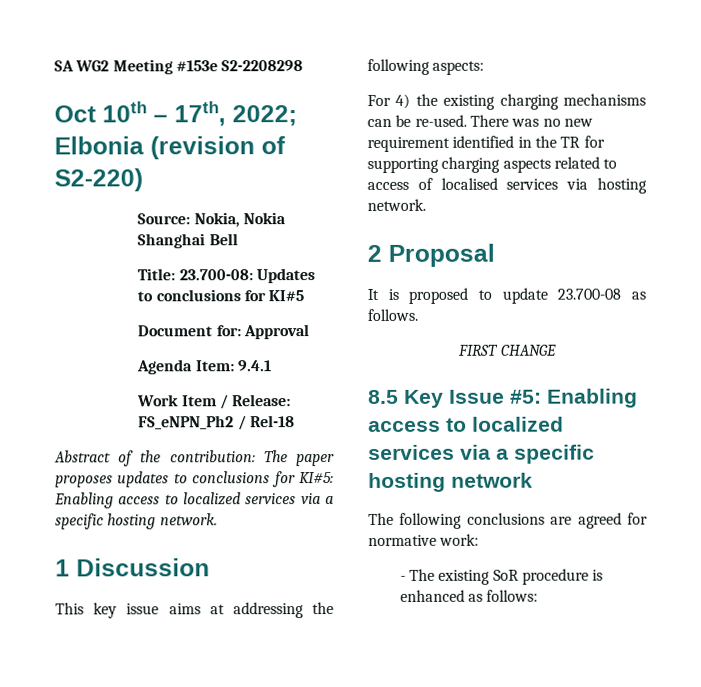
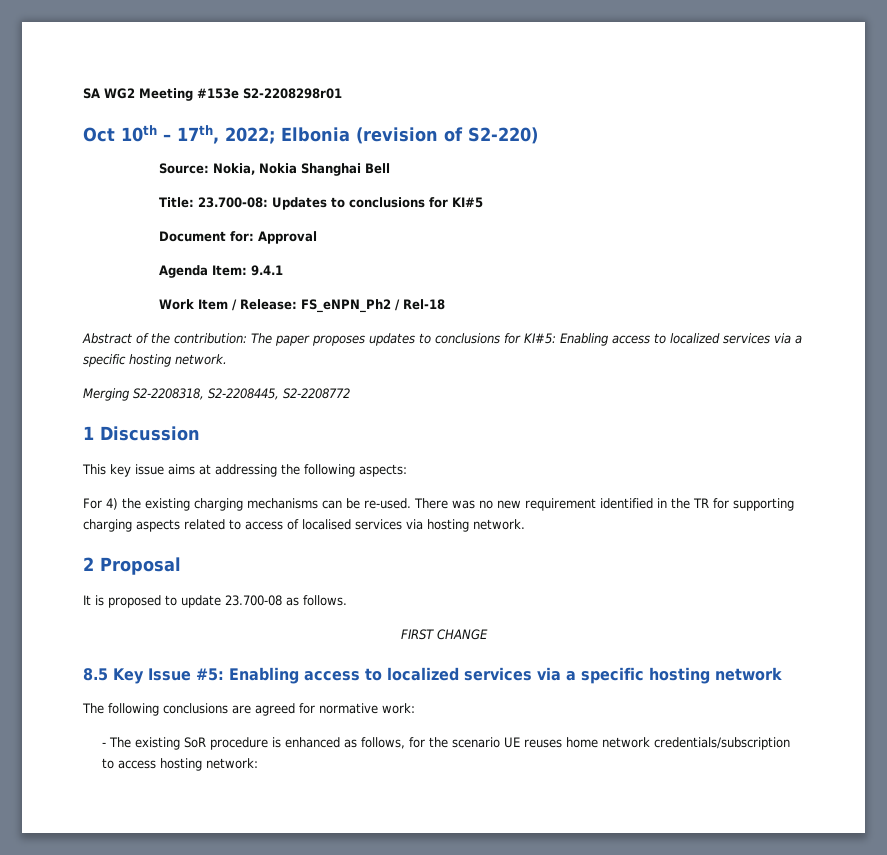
- SA WG2 Meeting #153e S2-2208298
+ SA WG2 Meeting #153e S2-2208298r01
+ Merging S2-2208318, S2-2208445, S2-2208772
- - The existing SoR procedure is enhanced as follows:
+ - The existing SoR procedure is enhanced as follows, for the scenario UE reuses home network credentials/subscription to access hosting network:

